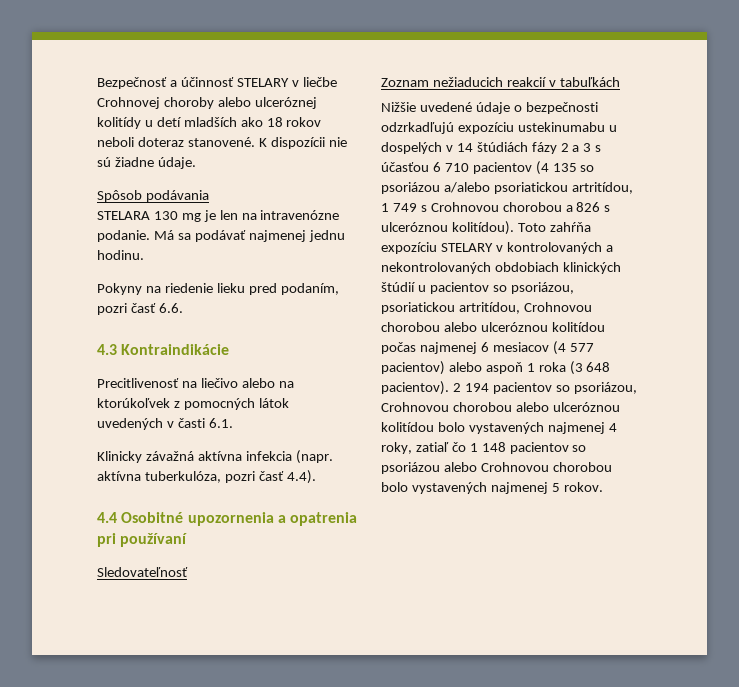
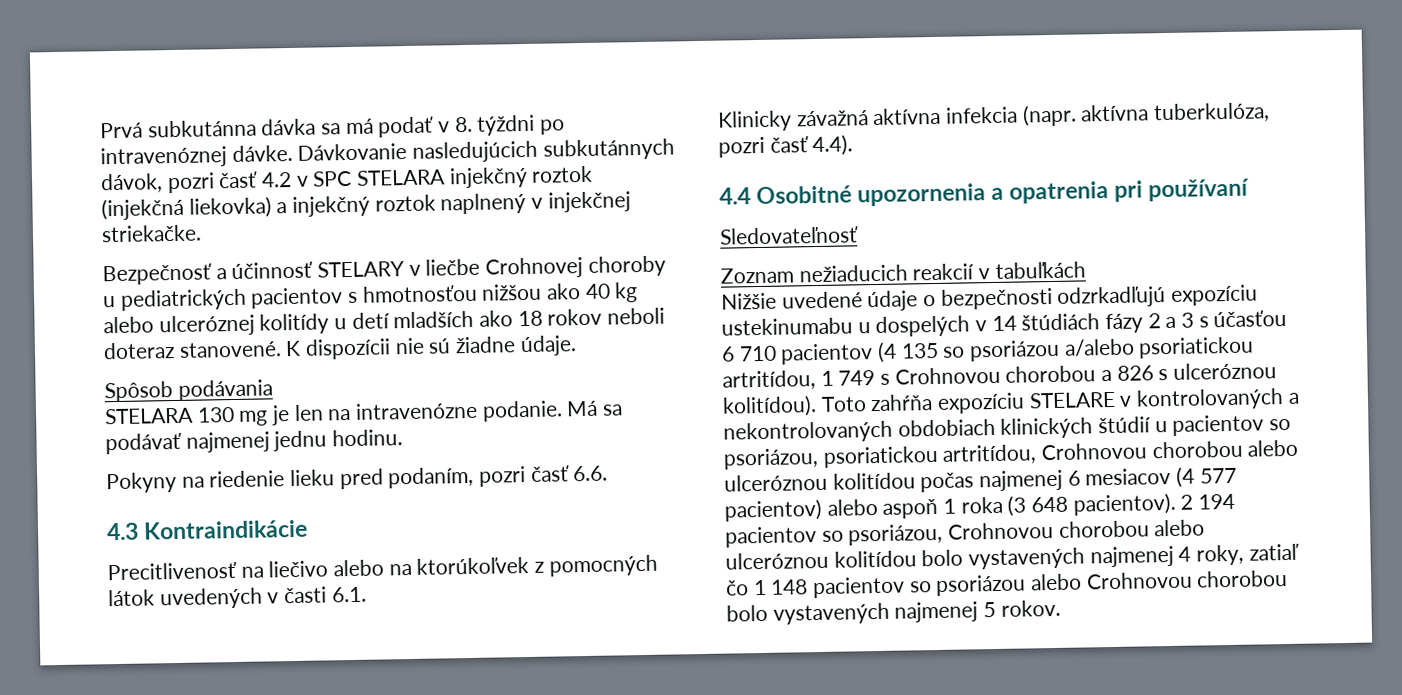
+ Prvá subkutánna dávka sa má podať v 8. týždni po intravenóznej dávke. Dávkovanie nasledujúcich subkutánnych dávok, pozri časť 4.2 v SPC STELARA injekčný roztok (injekčná liekovka) a injekčný roztok naplnený v injekčnej striekačke.
- Bezpečnosť a účinnosť STELARY v liečbe Crohnovej choroby alebo ulceróznej kolitídy u detí mladších ako 18 rokov neboli doteraz stanovené.
+ Bezpečnosť a účinnosť STELARY v liečbe Crohnovej choroby u pediatrických pacientov s hmotnosťou nižšou ako 40 kg alebo ulceróznej kolitídy u detí mladších ako 18 rokov neboli doteraz stanovené.
- Toto zahŕňa expozíciu STELARY v kontrolovaných a nekontrolovaných obdobiach klinických štúdií u pacientov so psoriázou, psoriatickou artritídou, Crohnovou chorobou alebo ulceróznou kolitídou počas najmenej 6 mesiacov (4 577 pacientov) alebo aspoň 1 roka (3 648 pacientov).
+ Toto zahŕňa expozíciu STELARE v kontrolovaných a nekontrolovaných obdobiach klinických štúdií u pacientov so psoriázou, psoriatickou artritídou, Crohnovou chorobou alebo ulceróznou kolitídou počas najmenej 6 mesiacov (4 577 pacientov) alebo aspoň 1 roka (3 648 pacientov).

